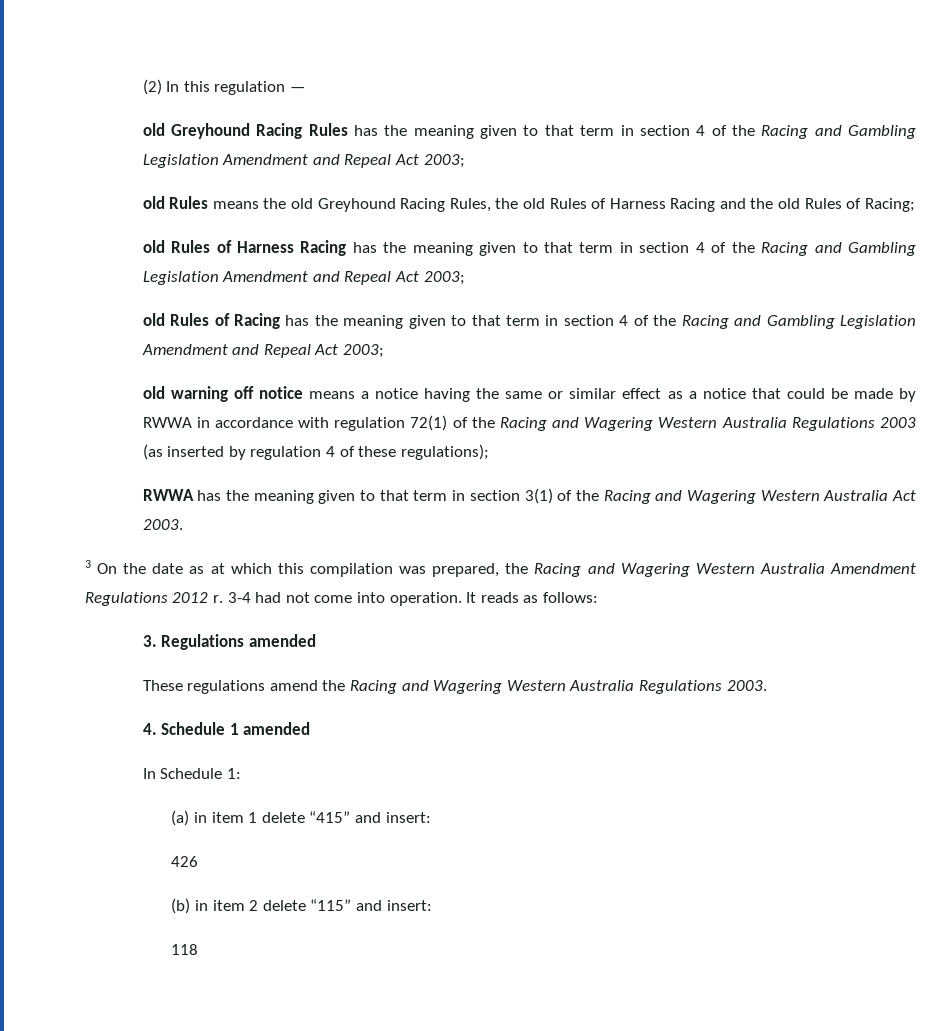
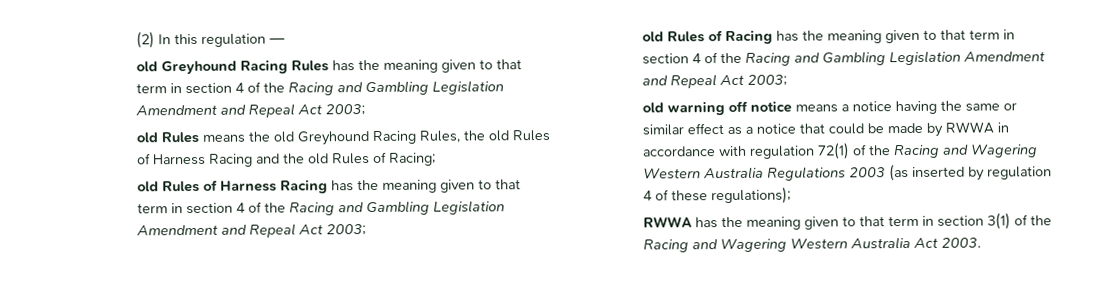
- 3 On the date as at which this compilation was prepared, the Racing and Wagering Western Australia Amendment Regulations 2012 r. 3-4 had not come into operation. It reads as follows:
- 3. Regulations amended
- These regulations amend the Racing and Wagering Western Australia Regulations 2003.
- 4. Schedule 1 amended
- In Schedule 1:
- (a) in item 1 delete “415” and insert:
- 426
- (b) in item 2 delete “115” and insert:
- 118

